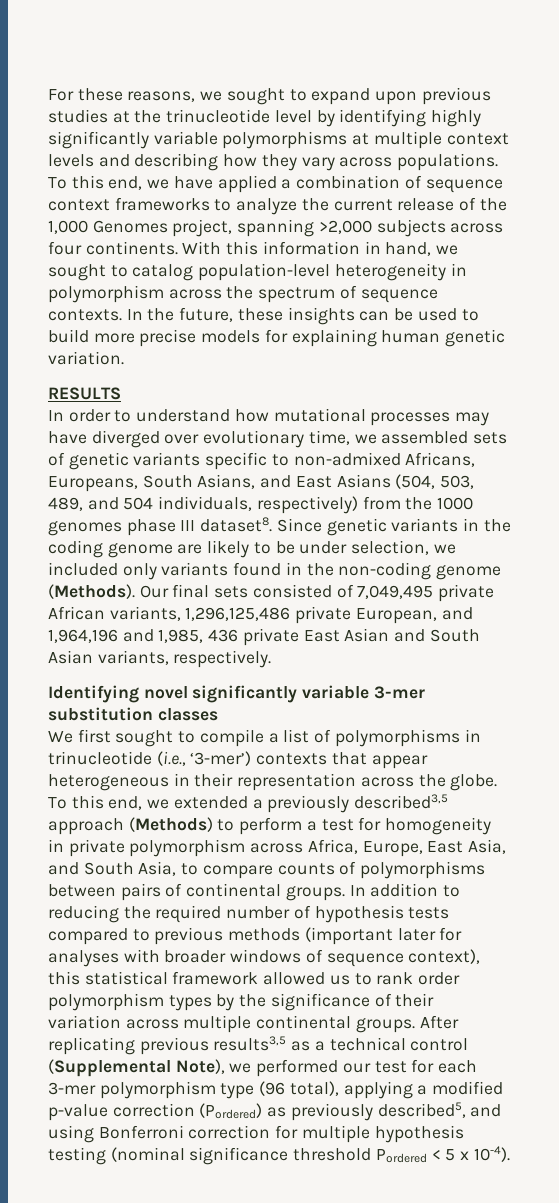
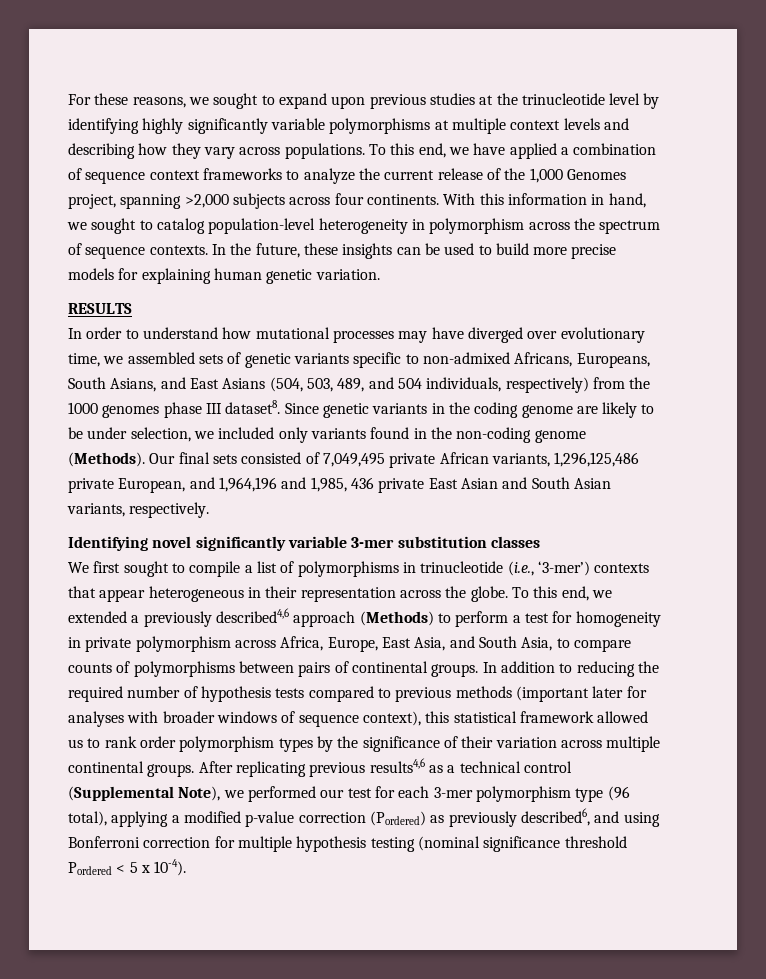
- To this end, we extended a previously described3,5 approach (Methods) to perform a test for homogeneity in private polymorphism across Africa, Europe, East Asia, and South Asia, to compare counts of polymorphisms between pairs of continental groups.
+ To this end, we extended a previously described4,6 approach (Methods) to perform a test for homogeneity in private polymorphism across Africa, Europe, East Asia, and South Asia, to compare counts of polymorphisms between pairs of continental groups.
- After replicating previous results3,5 as a technical control (Supplemental Note), we performed our test for each 3-mer polymorphism type (96 total), applying a modified p-value correction (Pordered) as previously described5, and using Bonferroni correction for multiple hypothesis testing (nominal significance threshold Pordered < 5 x 10-4).
+ After replicating previous results4,6 as a technical control (Supplemental Note), we performed our test for each 3-mer polymorphism type (96 total), applying a modified p-value correction (Pordered) as previously described6, and using Bonferroni correction for multiple hypothesis testing (nominal significance threshold Pordered < 5 x 10-4).

